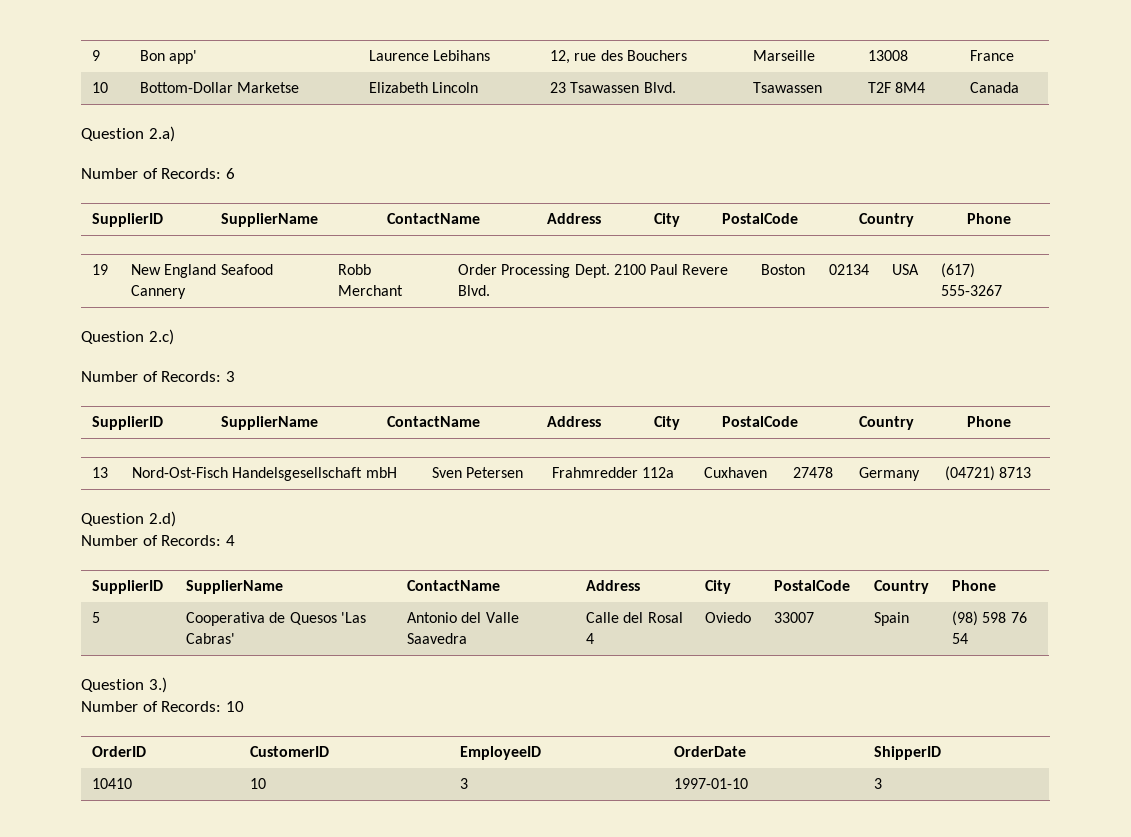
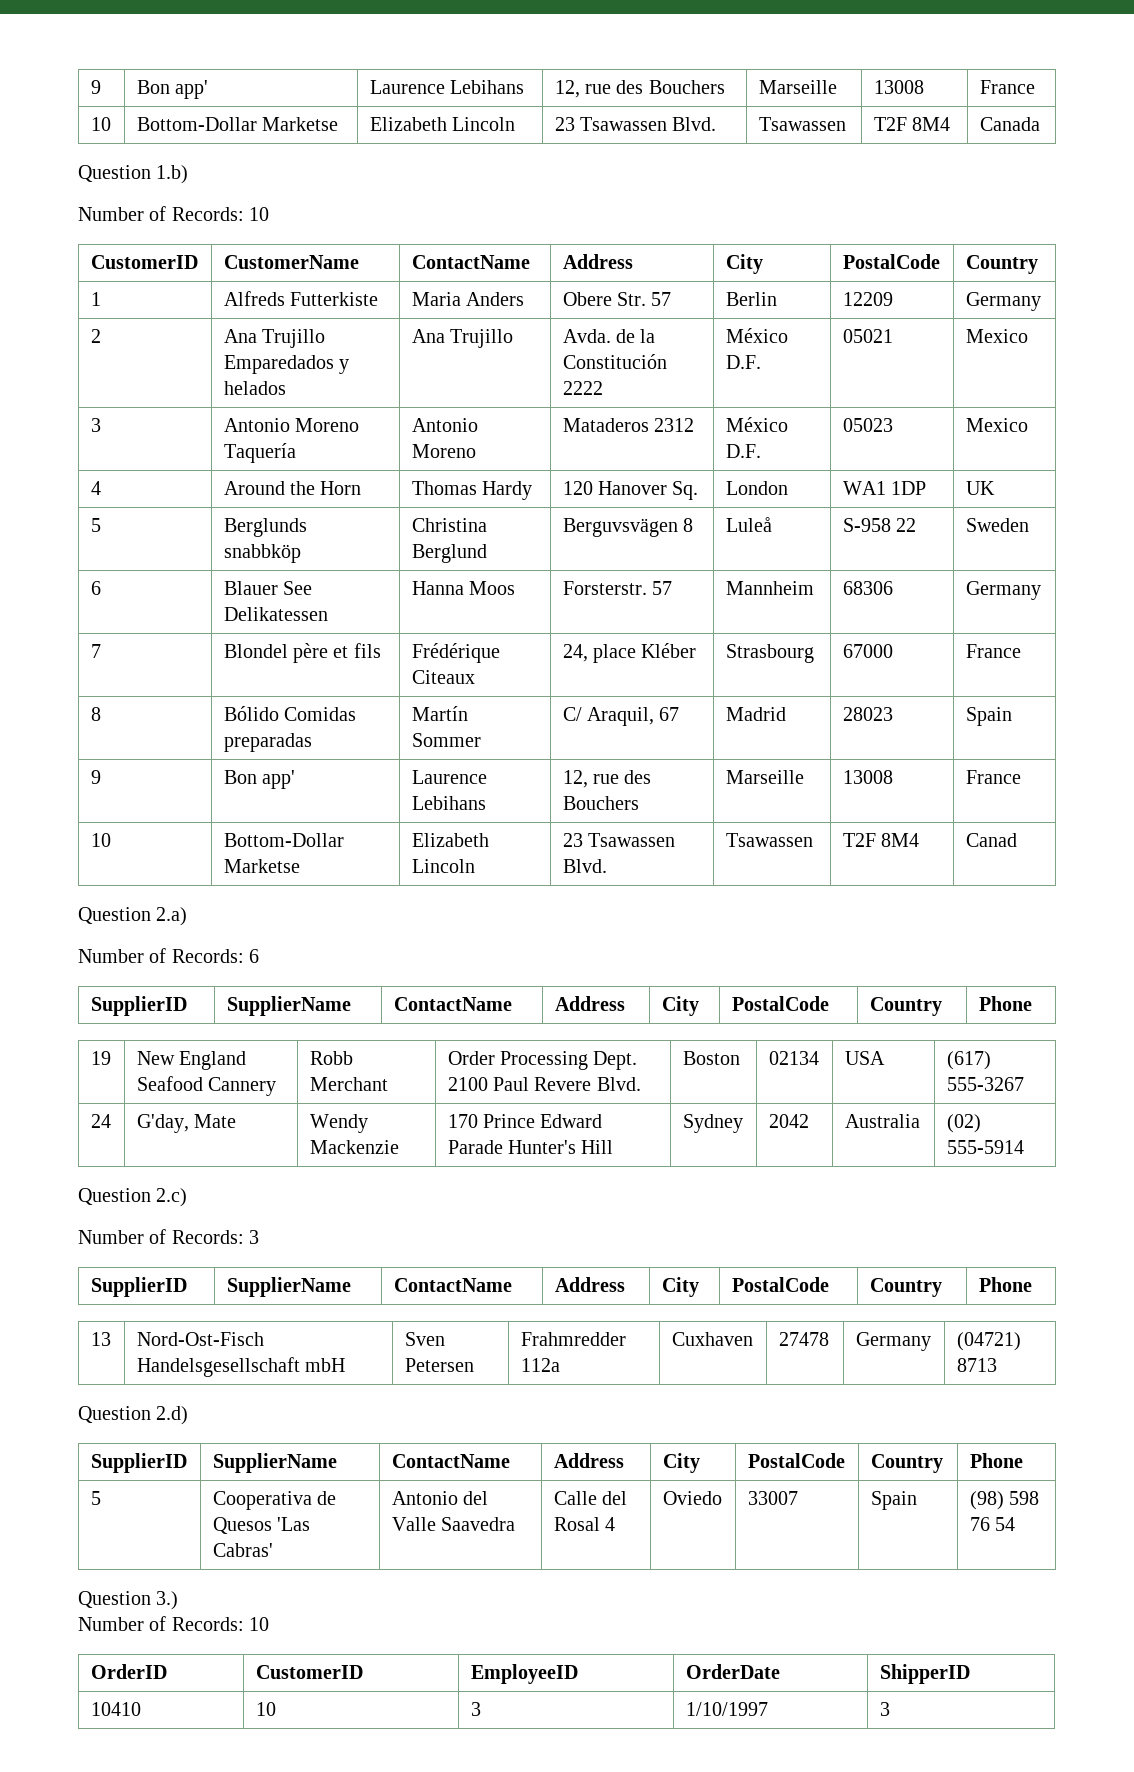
+ Question 1.b)
+ Number of Records: 10
+ CustomerID | CustomerName | ContactName | Address | City | PostalCode | Country
+ 1 | Alfreds Futterkiste | Maria Anders | Obere Str. 57 | Berlin | 12209 | Germany
+ 2 | Ana Trujillo Emparedados y helados | Ana Trujillo | Avda. de la Constitución 2222 | México D.F. | 05021 | Mexico
+ 3 | Antonio Moreno Taquería | Antonio Moreno | Mataderos 2312 | México D.F. | 05023 | Mexico
+ 4 | Around the Horn | Thomas Hardy | 120 Hanover Sq. | London | WA1 1DP | UK
+ 5 | Berglunds snabbköp | Christina Berglund | Berguvsvägen 8 | Luleå | S-958 22 | Sweden
+ 6 | Blauer See Delikatessen | Hanna Moos | Forsterstr. 57 | Mannheim | 68306 | Germany
+ 7 | Blondel père et fils | Frédérique Citeaux | 24, place Kléber | Strasbourg | 67000 | France
+ 8 | Bólido Comidas preparadas | Martín Sommer | C/ Araquil, 67 | Madrid | 28023 | Spain
+ 9 | Bon app' | Laurence Lebihans | 12, rue des Bouchers | Marseille | 13008 | France
+ 10 | Bottom-Dollar Marketse | Elizabeth Lincoln | 23 Tsawassen Blvd. | Tsawassen | T2F 8M4 | Canad
+ 24 | G'day, Mate | Wendy Mackenzie | 170 Prince Edward Parade Hunter's Hill | Sydney | 2042 | Australia | (02) 555-5914
- Number of Records: 4
- 10410 | 10 | 3 | 1997-01-10 | 3
+ 10410 | 10 | 3 | 1/10/1997 | 3

